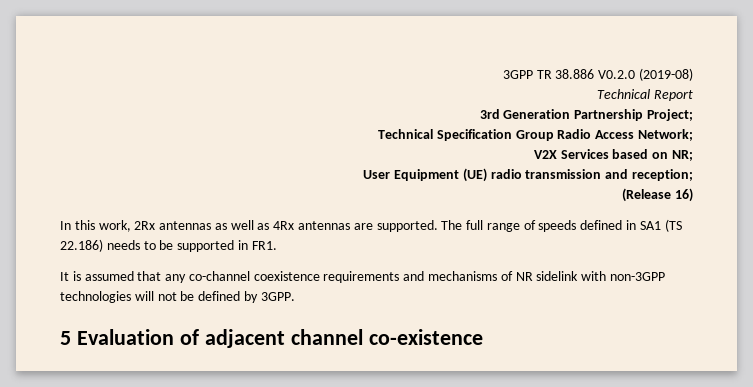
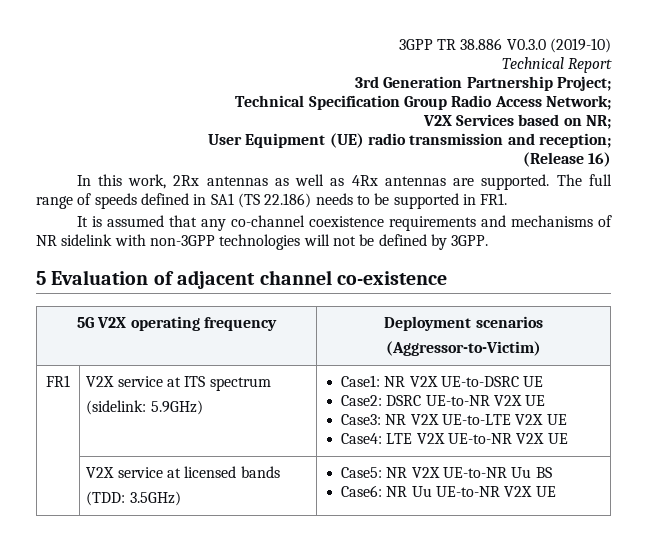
- 3GPP TR 38.886 V0.2.0 (2019-08)
+ 3GPP TR 38.886 V0.3.0 (2019-10)
+ 5G V2X operating frequency | Deployment scenarios
+ (Aggressor-to-Victim)
+ FR1 | V2X service at ITS spectrum
+ (sidelink: 5.9GHz) | Case1: NR V2X UE-to-DSRC UE
+ Case2: DSRC UE-to-NR V2X UE
+ Case3: NR V2X UE-to-LTE V2X UE
+ Case4: LTE V2X UE-to-NR V2X UE
+ | V2X service at licensed bands
+ (TDD: 3.5GHz) | Case5: NR V2X UE-to-NR Uu BS
+ Case6: NR Uu UE-to-NR V2X UE

